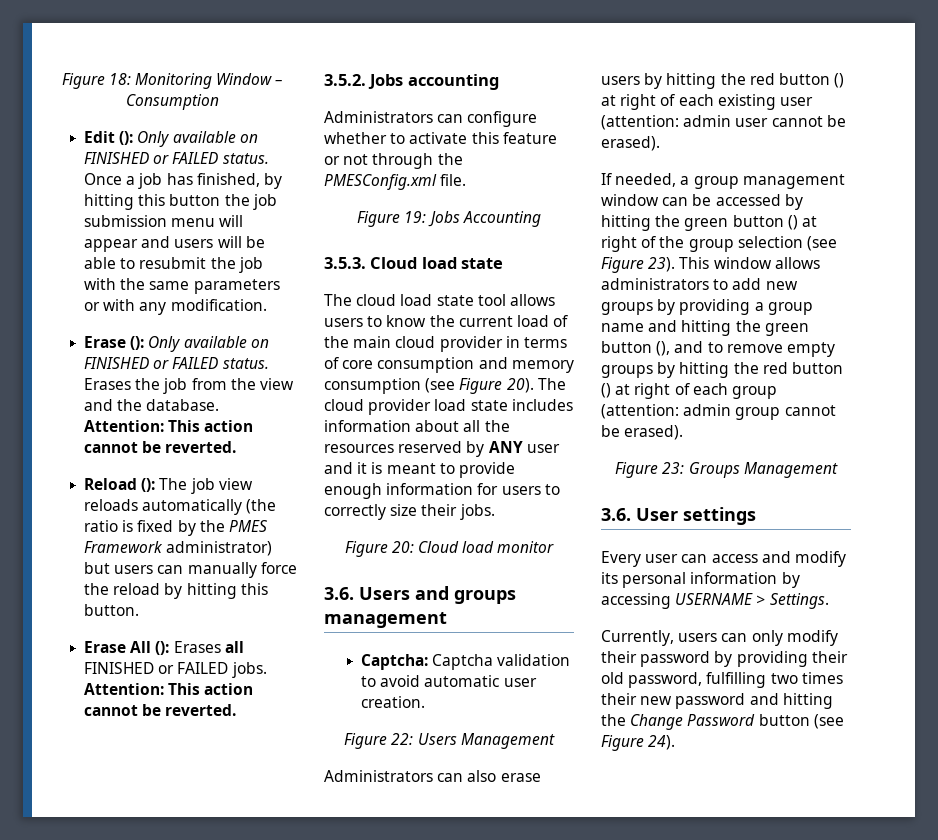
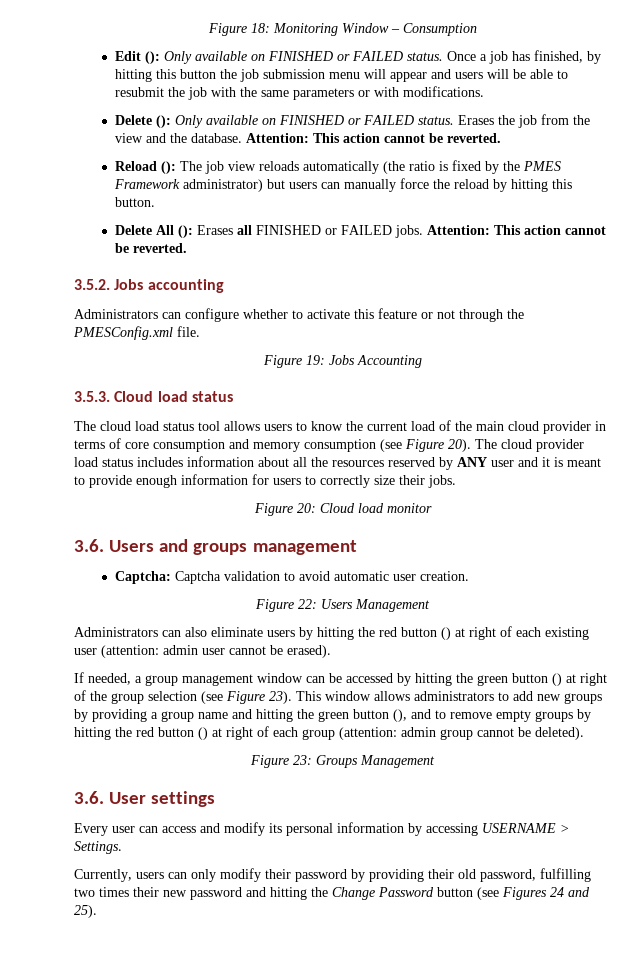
- Once a job has finished, by hitting this button the job submission menu will appear and users will be able to resubmit the job with the same parameters or with any modification.
- Erase (): Only available on FINISHED or FAILED status.
+ Once a job has finished, by hitting this button the job submission menu will appear and users will be able to resubmit the job with the same parameters or with modifications.
+ Delete (): Only available on FINISHED or FAILED status.
- Erase All (): Erases all FINISHED or FAILED jobs.
+ Delete All (): Erases all FINISHED or FAILED jobs.
- 3.5.3. Cloud load state
+ 3.5.3. Cloud load status
- The cloud load state tool allows users to know the current load of the main cloud provider in terms of core consumption and memory consumption (see Figure 20).
+ The cloud load status tool allows users to know the current load of the main cloud provider in terms of core consumption and memory consumption (see Figure 20).
- The cloud provider load state includes information about all the resources reserved by ANY user and it is meant to provide enough information for users to correctly size their jobs.
+ The cloud provider load status includes information about all the resources reserved by ANY user and it is meant to provide enough information for users to correctly size their jobs.
- Administrators can also erase users by hitting the red button () at right of each existing user (attention: admin user cannot be erased).
+ Administrators can also eliminate users by hitting the red button () at right of each existing user (attention: admin user cannot be erased).
- This window allows administrators to add new groups by providing a group name and hitting the green button (), and to remove empty groups by hitting the red button () at right of each group (attention: admin group cannot be erased).
+ This window allows administrators to add new groups by providing a group name and hitting the green button (), and to remove empty groups by hitting the red button () at right of each group (attention: admin group cannot be deleted).
- Currently, users can only modify their password by providing their old password, fulfilling two times their new password and hitting the Change Password button (see Figure 24).
+ Currently, users can only modify their password by providing their old password, fulfilling two times their new password and hitting the Change Password button (see Figures 24 and 25).

